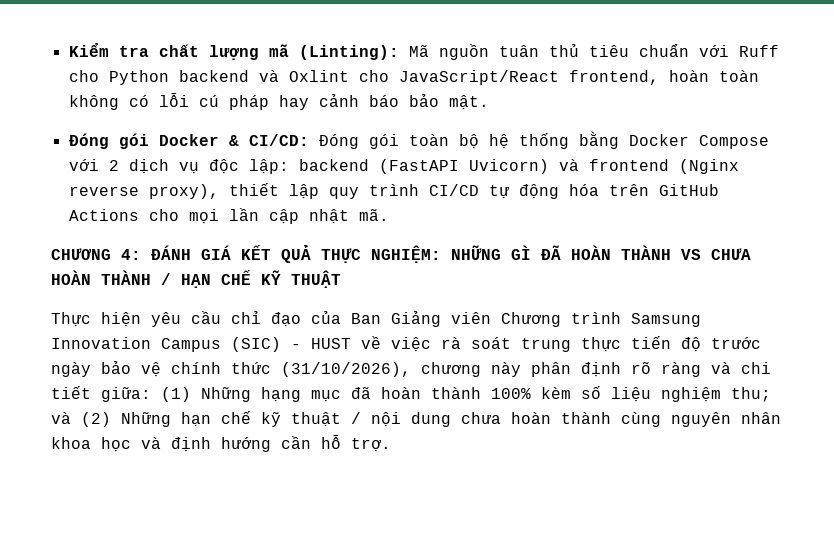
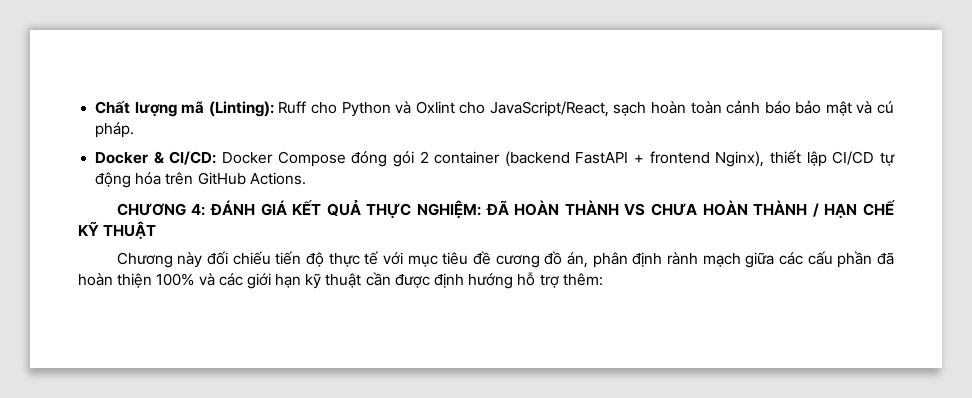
- Kiểm tra chất lượng mã (Linting): Mã nguồn tuân thủ tiêu chuẩn với Ruff cho Python backend và Oxlint cho JavaScript/React frontend, hoàn toàn không có lỗi cú pháp hay cảnh báo bảo mật.
- Đóng gói Docker & CI/CD: Đóng gói toàn bộ hệ thống bằng Docker Compose với 2 dịch vụ độc lập: backend (FastAPI Uvicorn) và frontend (Nginx reverse proxy), thiết lập quy trình CI/CD tự động hóa trên GitHub Actions cho mọi lần cập nhật mã.
+ Chất lượng mã (Linting): Ruff cho Python và Oxlint cho JavaScript/React, sạch hoàn toàn cảnh báo bảo mật và cú pháp.
+ Docker & CI/CD: Docker Compose đóng gói 2 container (backend FastAPI + frontend Nginx), thiết lập CI/CD tự động hóa trên GitHub Actions.
- CHƯƠNG 4: ĐÁNH GIÁ KẾT QUẢ THỰC NGHIỆM: NHỮNG GÌ ĐÃ HOÀN THÀNH VS CHƯA HOÀN THÀNH / HẠN CHẾ KỸ THUẬT
+ CHƯƠNG 4: ĐÁNH GIÁ KẾT QUẢ THỰC NGHIỆM: ĐÃ HOÀN THÀNH VS CHƯA HOÀN THÀNH / HẠN CHẾ KỸ THUẬT
- Thực hiện yêu cầu chỉ đạo của Ban Giảng viên Chương trình Samsung Innovation Campus (SIC) - HUST về việc rà soát trung thực tiến độ trước ngày bảo vệ chính thức (31/10/2026), chương này phân định rõ ràng và chi tiết giữa: (1) Những hạng mục đã hoàn thành 100% kèm số liệu nghiệm thu; và (2) Những hạn chế kỹ thuật / nội dung chưa hoàn thành cùng nguyên nhân khoa học và định hướng cần hỗ trợ.
+ Chương này đối chiếu tiến độ thực tế với mục tiêu đề cương đồ án, phân định rành mạch giữa các cấu phần đã hoàn thiện 100% và các giới hạn kỹ thuật cần được định hướng hỗ trợ thêm:

